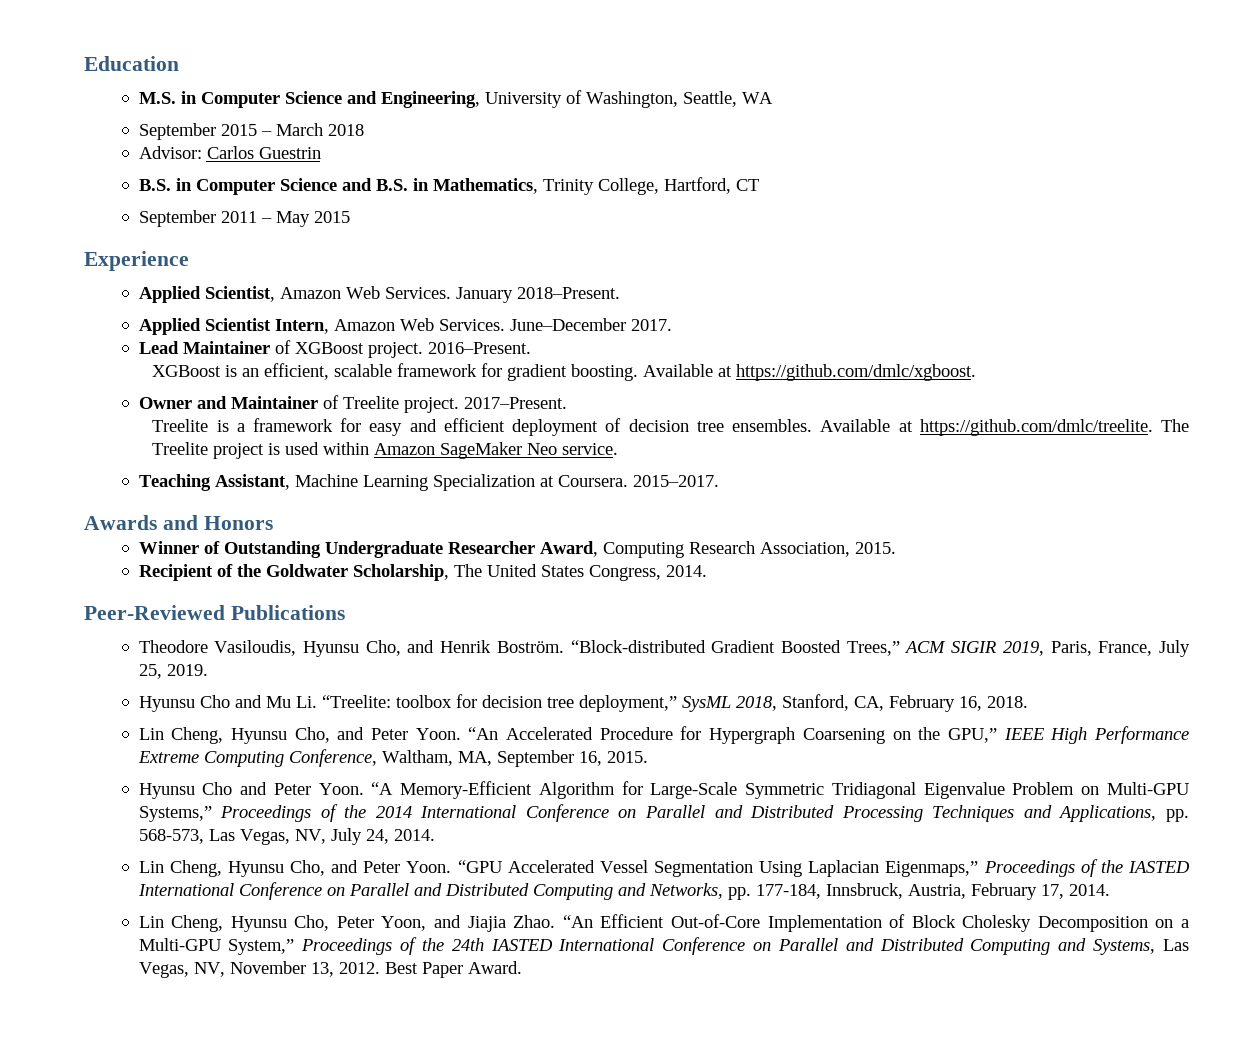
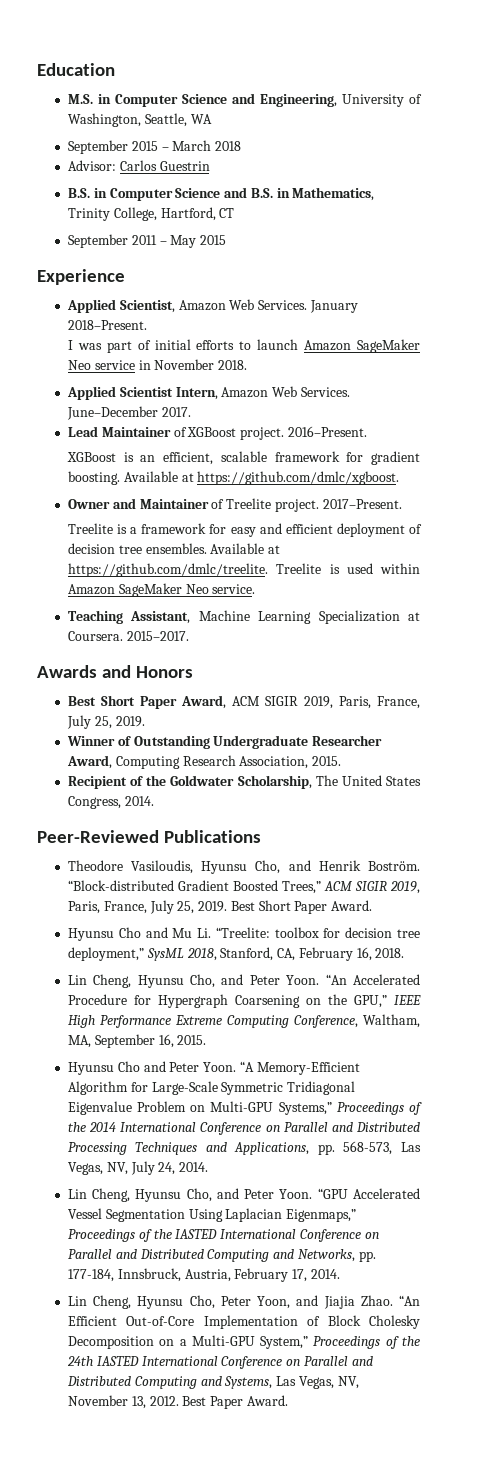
+ I was part of initial efforts to launch Amazon SageMaker Neo service in November 2018.
- Available at https://github.com/dmlc/treelite. The Treelite project is used within Amazon SageMaker Neo service.
+ Available at https://github.com/dmlc/treelite. Treelite is used within Amazon SageMaker Neo service.
+ Best Short Paper Award, ACM SIGIR 2019, Paris, France, July 25, 2019.
+ Best Short Paper Award.

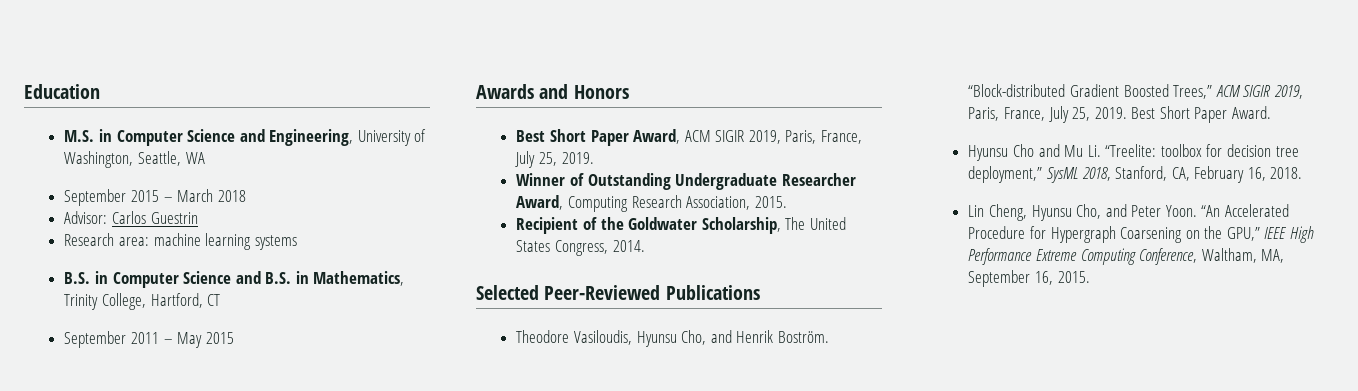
+ Research area: machine learning systems
- Experience
- Applied Scientist, Amazon Web Services. January 2018–Present.
- I was part of initial efforts to launch Amazon SageMaker Neo service in November 2018.
- Applied Scientist Intern, Amazon Web Services. June–December 2017.
- Lead Maintainer of XGBoost project. 2016–Present.
- XGBoost is an efficient, scalable framework for gradient boosting. Available at https://github.com/dmlc/xgboost.
- Owner and Maintainer of Treelite project. 2017–Present.
- Treelite is a framework for easy and efficient deployment of decision tree ensembles. Available at https://github.com/dmlc/treelite. Treelite is used within Amazon SageMaker Neo service.
- Teaching Assistant, Machine Learning Specialization at Coursera. 2015–2017.
- Peer-Reviewed Publications
+ Selected Peer-Reviewed Publications
- Hyunsu Cho and Peter Yoon. “A Memory-Efficient Algorithm for Large-Scale Symmetric Tridiagonal Eigenvalue Problem on Multi-GPU Systems,” Proceedings of the 2014 International Conference on Parallel and Distributed Processing Techniques and Applications, pp. 568-573, Las Vegas, NV, July 24, 2014.
- Lin Cheng, Hyunsu Cho, and Peter Yoon. “GPU Accelerated Vessel Segmentation Using Laplacian Eigenmaps,” Proceedings of the IASTED International Conference on Parallel and Distributed Computing and Networks, pp. 177-184, Innsbruck, Austria, February 17, 2014.
- Lin Cheng, Hyunsu Cho, Peter Yoon, and Jiajia Zhao. “An Efficient Out-of-Core Implementation of Block Cholesky Decomposition on a Multi-GPU System,” Proceedings of the 24th IASTED International Conference on Parallel and Distributed Computing and Systems, Las Vegas, NV, November 13, 2012. Best Paper Award.

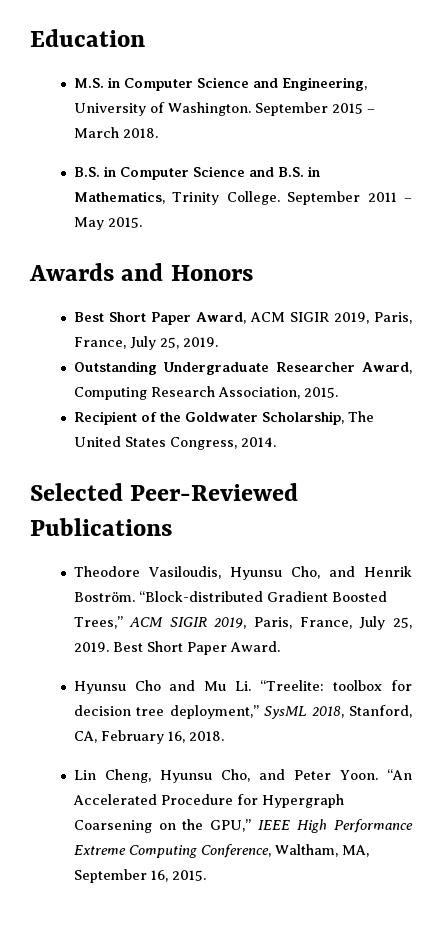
- M.S. in Computer Science and Engineering, University of Washington, Seattle, WA
- September 2015 – March 2018
- Advisor: Carlos Guestrin
- Research area: machine learning systems
+ M.S. in Computer Science and Engineering, University of Washington. September 2015 – March 2018.
- B.S. in Computer Science and B.S. in Mathematics, Trinity College, Hartford, CT
- September 2011 – May 2015
+ B.S. in Computer Science and B.S. in Mathematics, Trinity College. September 2011 – May 2015.
- Winner of Outstanding Undergraduate Researcher Award, Computing Research Association, 2015.
+ Outstanding Undergraduate Researcher Award, Computing Research Association, 2015.

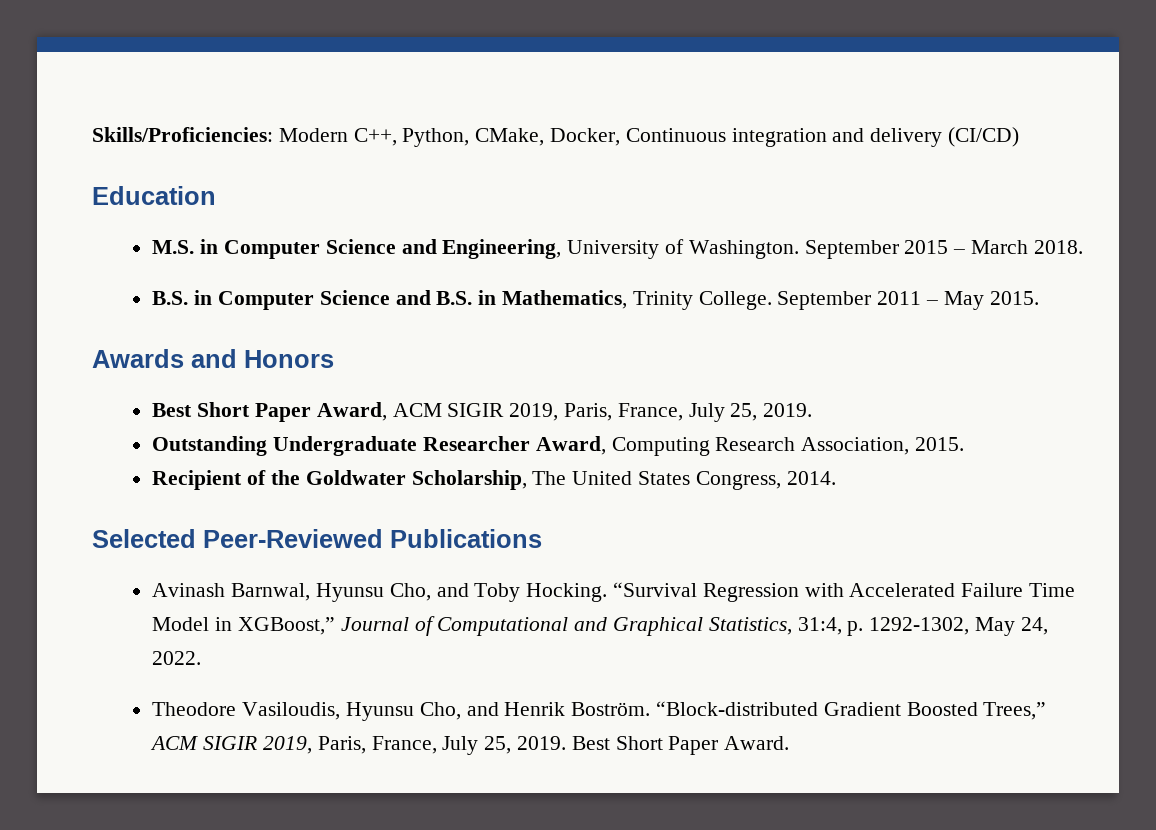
+ Skills/Proficiencies: Modern C++, Python, CMake, Docker, Continuous integration and delivery (CI/CD)
+ Avinash Barnwal, Hyunsu Cho, and Toby Hocking. “Survival Regression with Accelerated Failure Time Model in XGBoost,” Journal of Computational and Graphical Statistics, 31:4, p. 1292-1302, May 24, 2022.
- Hyunsu Cho and Mu Li. “Treelite: toolbox for decision tree deployment,” SysML 2018, Stanford, CA, February 16, 2018.
- Lin Cheng, Hyunsu Cho, and Peter Yoon. “An Accelerated Procedure for Hypergraph Coarsening on the GPU,” IEEE High Performance Extreme Computing Conference, Waltham, MA, September 16, 2015.

